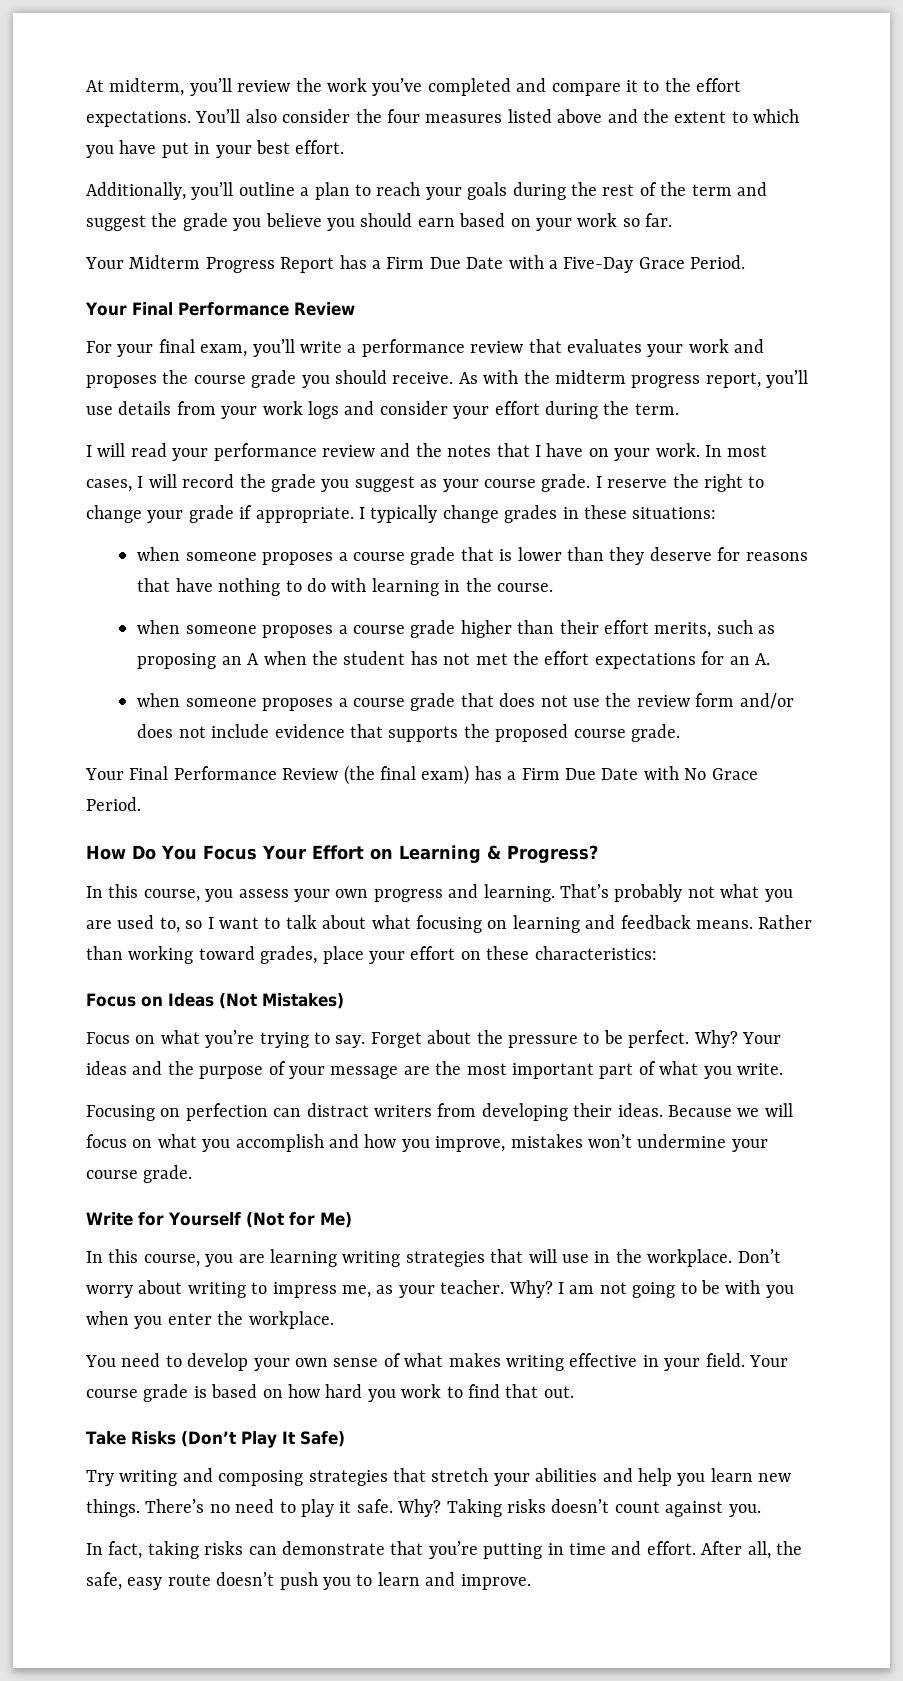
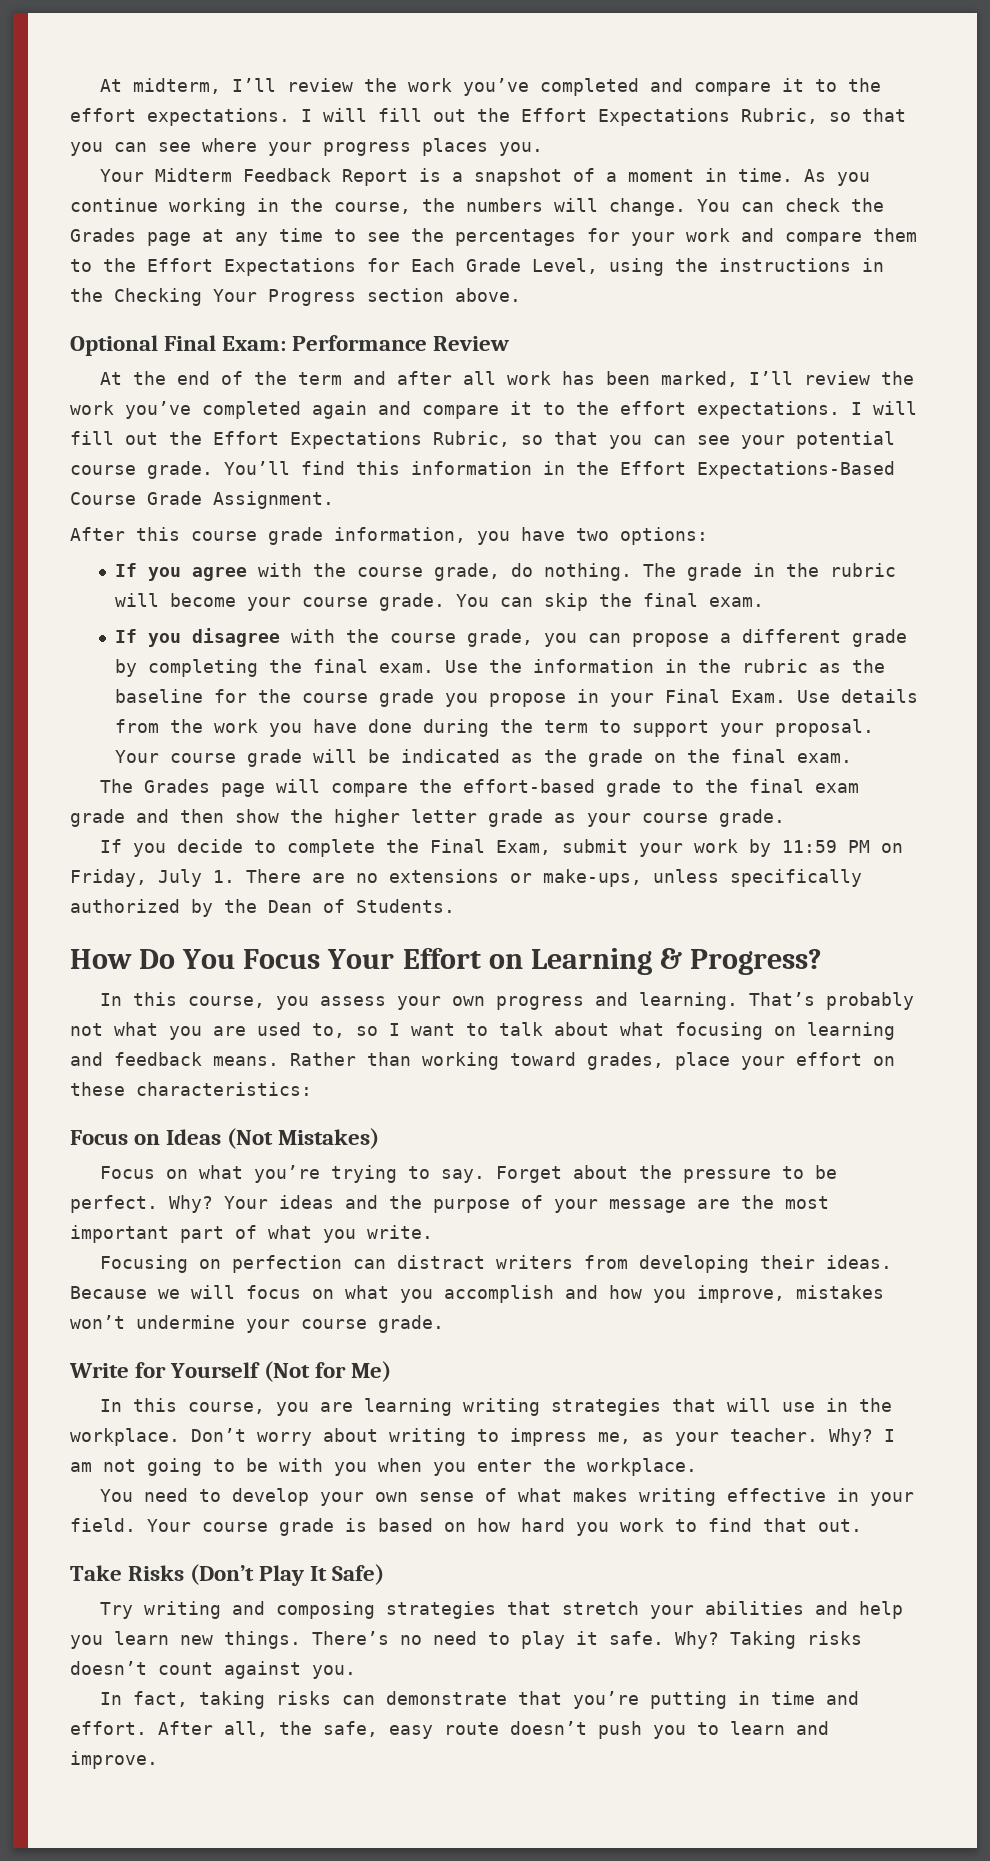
- At midterm, you’ll review the work you’ve completed and compare it to the effort expectations.
+ At midterm, I’ll review the work you’ve completed and compare it to the effort expectations.
- You’ll also consider the four measures listed above and the extent to which you have put in your best effort.
- Additionally, you’ll outline a plan to reach your goals during the rest of the term and suggest the grade you believe you should earn based on your work so far.
- Your Midterm Progress Report has a Firm Due Date with a Five-Day Grace Period.
- Your Final Performance Review
- For your final exam, you’ll write a performance review that evaluates your work and proposes the course grade you should receive. As with the midterm progress report, you’ll use details from your work logs and consider your effort during the term.
- I will read your performance review and the notes that I have on your work. In most cases, I will record the grade you suggest as your course grade. I reserve the right to change your grade if appropriate. I typically change grades in these situations:
- when someone proposes a course grade that is lower than they deserve for reasons that have nothing to do with learning in the course.
- when someone proposes a course grade higher than their effort merits, such as proposing an A when the student has not met the effort expectations for an A.
- when someone proposes a course grade that does not use the review form and/or does not include evidence that supports the proposed course grade.
- Your Final Performance Review (the final exam) has a Firm Due Date with No Grace Period.
+ I will fill out the Effort Expectations Rubric, so that you can see where your progress places you.
+ Your Midterm Feedback Report is a snapshot of a moment in time. As you continue working in the course, the numbers will change. You can check the Grades page at any time to see the percentages for your work and compare them to the Effort Expectations for Each Grade Level, using the instructions in the Checking Your Progress section above.
+ Optional Final Exam: Performance Review
+ At the end of the term and after all work has been marked, I’ll review the work you’ve completed again and compare it to the effort expectations. I will fill out the Effort Expectations Rubric, so that you can see your potential course grade. You’ll find this information in the Effort Expectations-Based Course Grade Assignment.
+ After this course grade information, you have two options:
+ If you agree with the course grade, do nothing. The grade in the rubric will become your course grade. You can skip the final exam.
+ If you disagree with the course grade, you can propose a different grade by completing the final exam. Use the information in the rubric as the baseline for the course grade you propose in your Final Exam. Use details from the work you have done during the term to support your proposal. Your course grade will be indicated as the grade on the final exam.
+ The Grades page will compare the effort-based grade to the final exam grade and then show the higher letter grade as your course grade.
+ If you decide to complete the Final Exam, submit your work by 11:59 PM on Friday, July 1. There are no extensions or make-ups, unless specifically authorized by the Dean of Students.

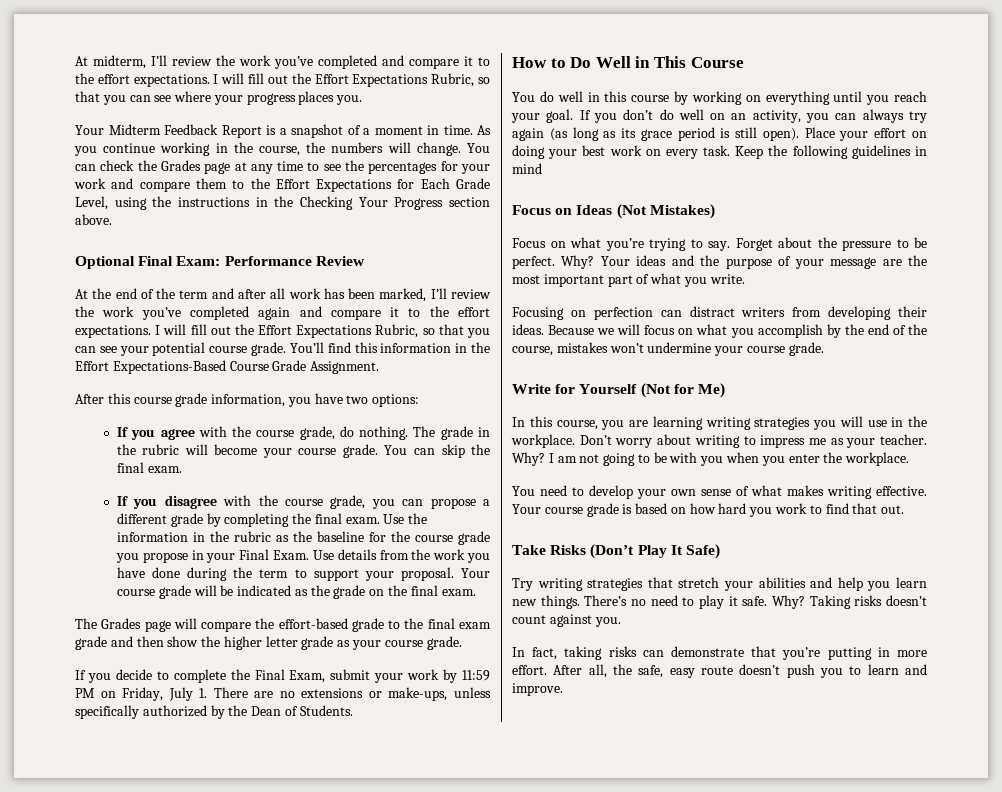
- How Do You Focus Your Effort on Learning & Progress?
- In this course, you assess your own progress and learning. That’s probably not what you are used to, so I want to talk about what focusing on learning and feedback means. Rather than working toward grades, place your effort on these characteristics:
+ How to Do Well in This Course
+ You do well in this course by working on everything until you reach your goal. If you don’t do well on an activity, you can always try again (as long as its grace period is still open). Place your effort on doing your best work on every task. Keep the following guidelines in mind
- Because we will focus on what you accomplish and how you improve, mistakes won’t undermine your course grade.
+ Because we will focus on what you accomplish by the end of the course, mistakes won’t undermine your course grade.
- In this course, you are learning writing strategies that will use in the workplace.
+ In this course, you are learning writing strategies you will use in the workplace.
- Don’t worry about writing to impress me, as your teacher.
+ Don’t worry about writing to impress me as your teacher.
- You need to develop your own sense of what makes writing effective in your field.
+ You need to develop your own sense of what makes writing effective.
- Try writing and composing strategies that stretch your abilities and help you learn new things.
+ Try writing strategies that stretch your abilities and help you learn new things.
- In fact, taking risks can demonstrate that you’re putting in time and effort.
+ In fact, taking risks can demonstrate that you’re putting in more effort.

